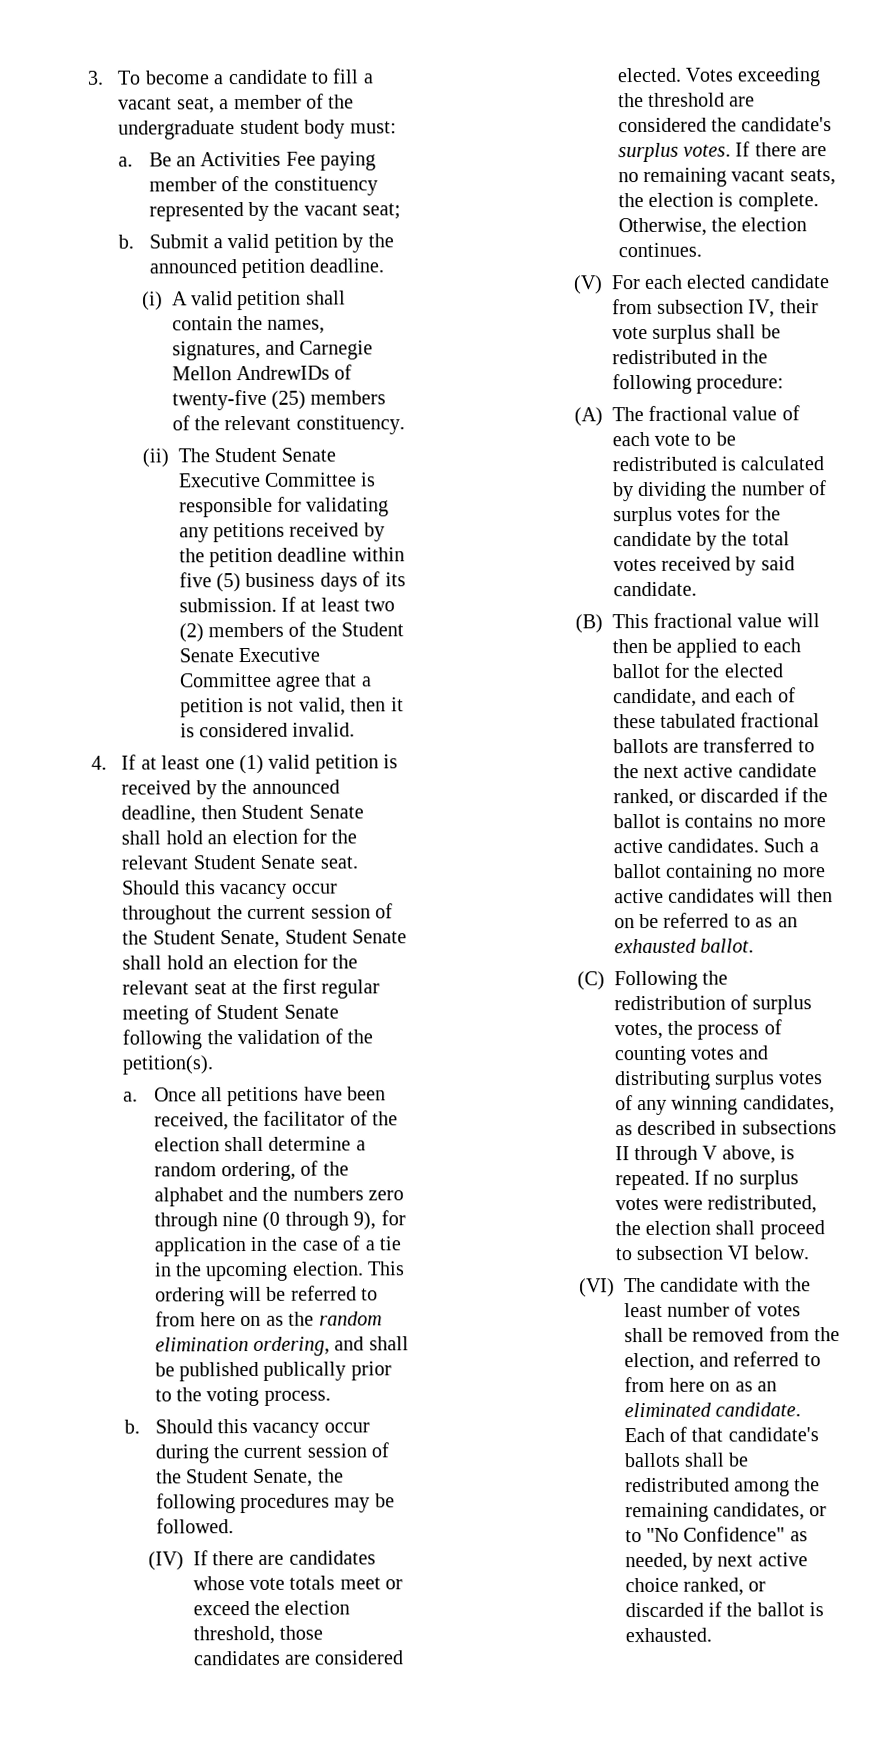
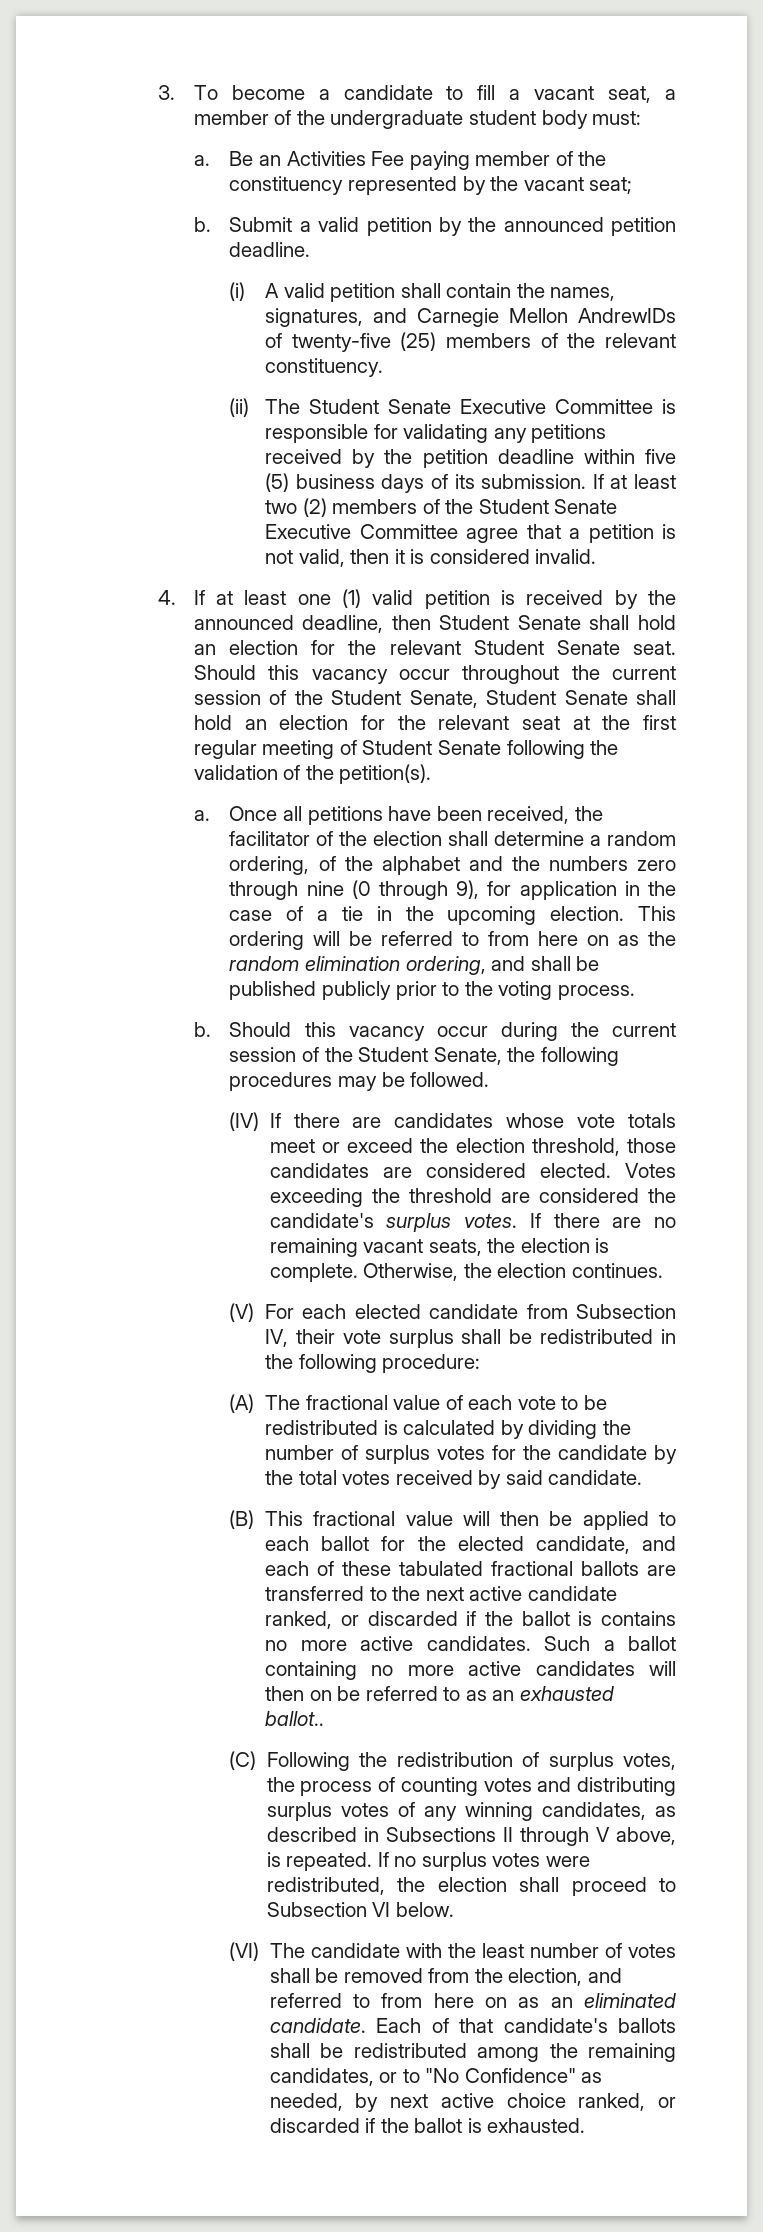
- This ordering will be referred to from here on as the random elimination ordering, and shall be published publically prior to the voting process.
+ This ordering will be referred to from here on as the random elimination ordering, and shall be published publicly prior to the voting process.
- (V) For each elected candidate from subsection IV, their vote surplus shall be redistributed in the following procedure:
+ (V) For each elected candidate from Subsection IV, their vote surplus shall be redistributed in the following procedure:
- Such a ballot containing no more active candidates will then on be referred to as an exhausted ballot.
+ Such a ballot containing no more active candidates will then on be referred to as an exhausted ballot..
- (C) Following the redistribution of surplus votes, the process of counting votes and distributing surplus votes of any winning candidates, as described in subsections II through V above, is repeated.
+ (C) Following the redistribution of surplus votes, the process of counting votes and distributing surplus votes of any winning candidates, as described in Subsections II through V above, is repeated.
- If no surplus votes were redistributed, the election shall proceed to subsection VI below.
+ If no surplus votes were redistributed, the election shall proceed to Subsection VI below.

